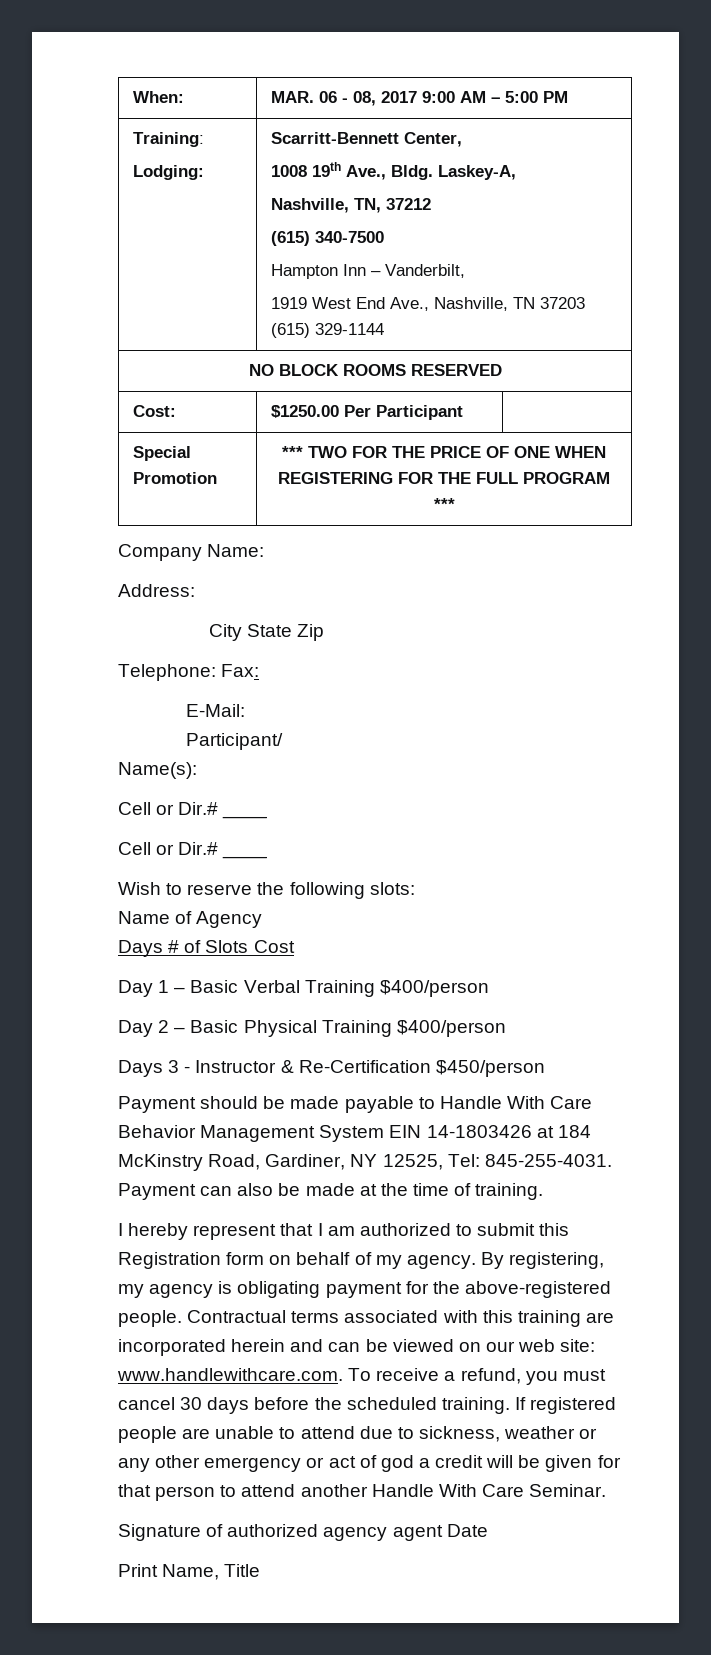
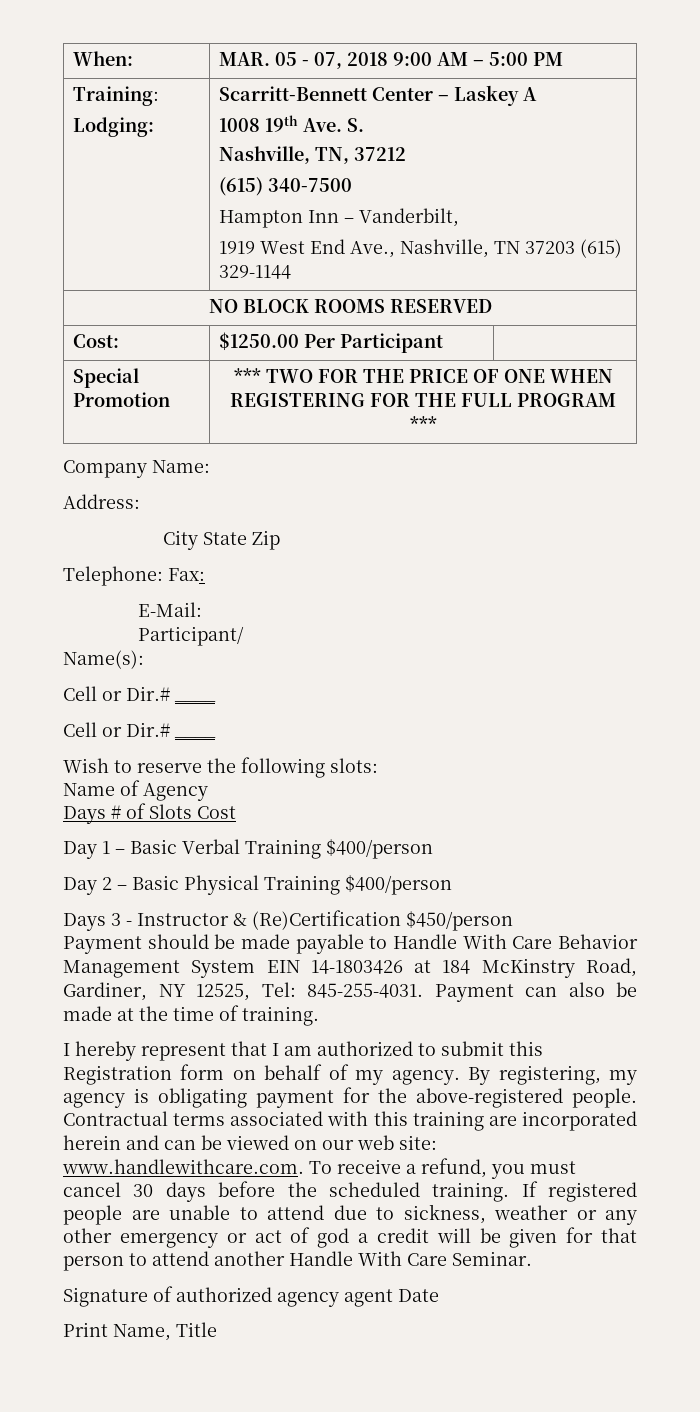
- When: | MAR. 06 - 08, 2017 9:00 AM – 5:00 PM
+ When: | MAR. 05 - 07, 2018 9:00 AM – 5:00 PM
  Training:
- Lodging: | Scarritt-Bennett Center,
- 1008 19th Ave., Bldg. Laskey-A,
+ Lodging: | Scarritt-Bennett Center – Laskey A
+ 1008 19th Ave. S.
- Days 3 - Instructor & Re-Certification $450/person
+ Days 3 - Instructor & (Re)Certification $450/person

